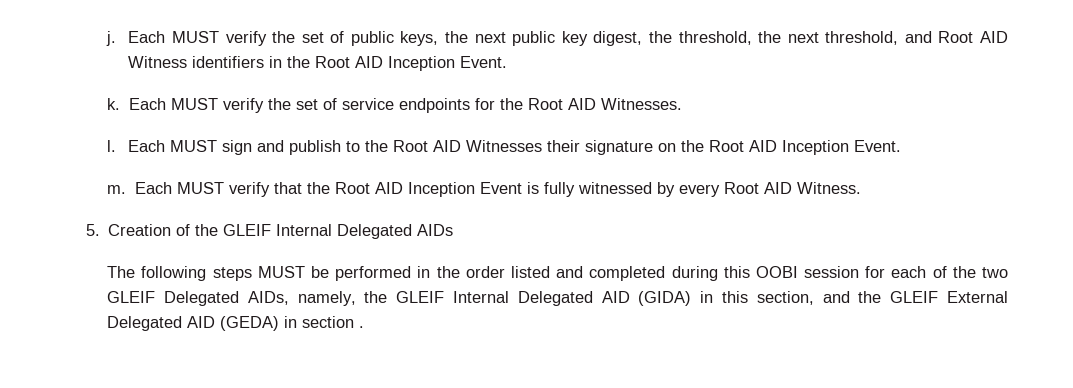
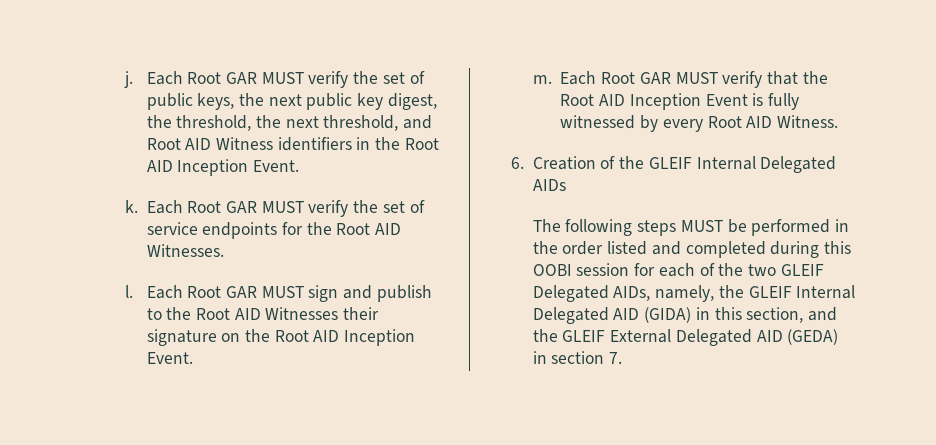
- Each MUST verify the set of public keys, the next public key digest, the threshold, the next threshold, and Root AID Witness identifiers in the Root AID Inception Event.
+ Each Root GAR MUST verify the set of public keys, the next public key digest, the threshold, the next threshold, and Root AID Witness identifiers in the Root AID Inception Event.
- Each MUST verify the set of service endpoints for the Root AID Witnesses.
+ Each Root GAR MUST verify the set of service endpoints for the Root AID Witnesses.
- Each MUST sign and publish to the Root AID Witnesses their signature on the Root AID Inception Event.
+ Each Root GAR MUST sign and publish to the Root AID Witnesses their signature on the Root AID Inception Event.
- Each MUST verify that the Root AID Inception Event is fully witnessed by every Root AID Witness.
+ Each Root GAR MUST verify that the Root AID Inception Event is fully witnessed by every Root AID Witness.
- 5. Creation of the GLEIF Internal Delegated AIDs
+ 6. Creation of the GLEIF Internal Delegated AIDs
- The following steps MUST be performed in the order listed and completed during this OOBI session for each of the two GLEIF Delegated AIDs, namely, the GLEIF Internal Delegated AID (GIDA) in this section, and the GLEIF External Delegated AID (GEDA) in section .
+ The following steps MUST be performed in the order listed and completed during this OOBI session for each of the two GLEIF Delegated AIDs, namely, the GLEIF Internal Delegated AID (GIDA) in this section, and the GLEIF External Delegated AID (GEDA) in section 7.

